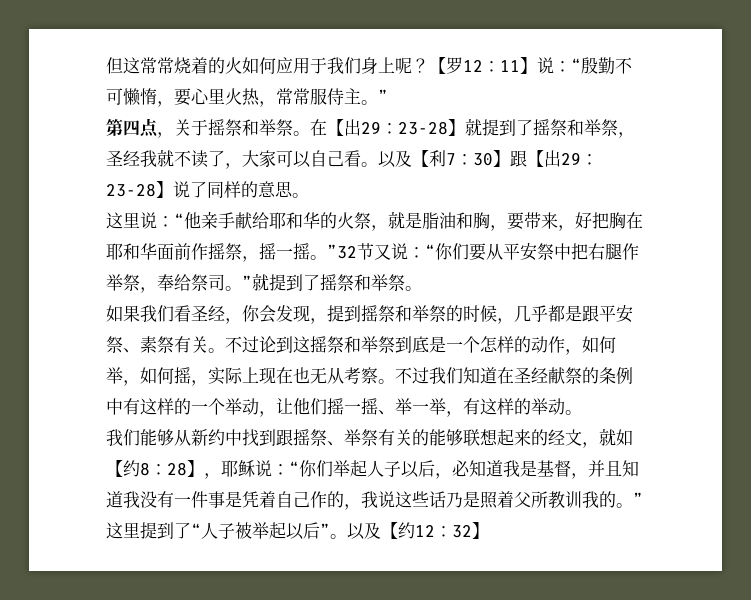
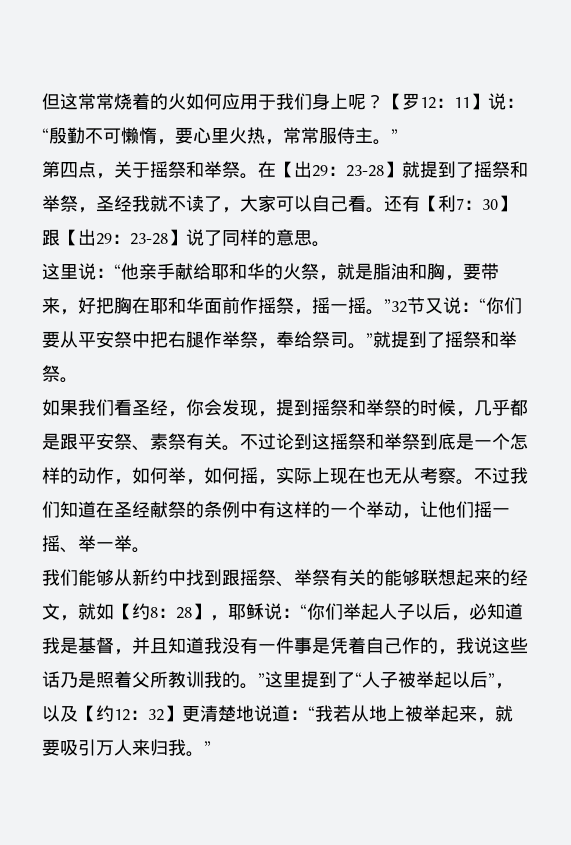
- 以及【利7：30】跟【出29：23-28】说了同样的意思。
+ 还有【利7：30】跟【出29：23-28】说了同样的意思。
- 不过我们知道在圣经献祭的条例中有这样的一个举动，让他们摇一摇、举一举，有这样的举动。
+ 不过我们知道在圣经献祭的条例中有这样的一个举动，让他们摇一摇、举一举。
- “你们举起人子以后，必知道我是基督，并且知道我没有一件事是凭着自己作的，我说这些话乃是照着父所教训我的。”这里提到了“人子被举起以后”。以及【约12：
+ “你们举起人子以后，必知道我是基督，并且知道我没有一件事是凭着自己作的，我说这些话乃是照着父所教训我的。”这里提到了“人子被举起以后”，以及【约12：
- 32】
+ 32】更清楚地说道：“我若从地上被举起来，就要吸引万人来归我。”

